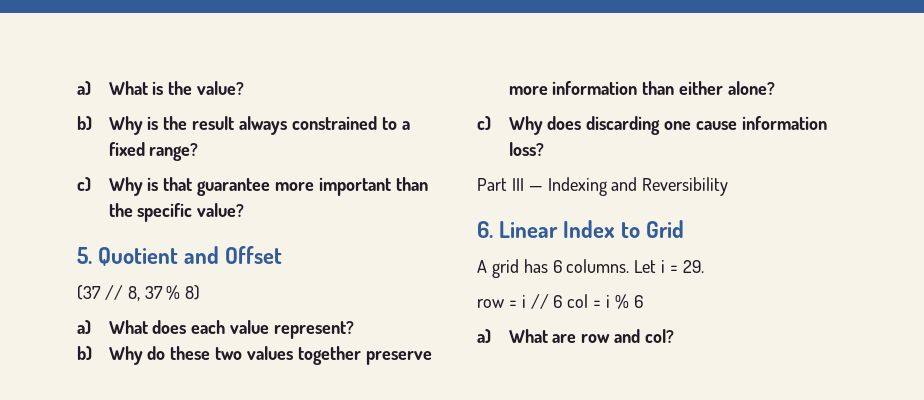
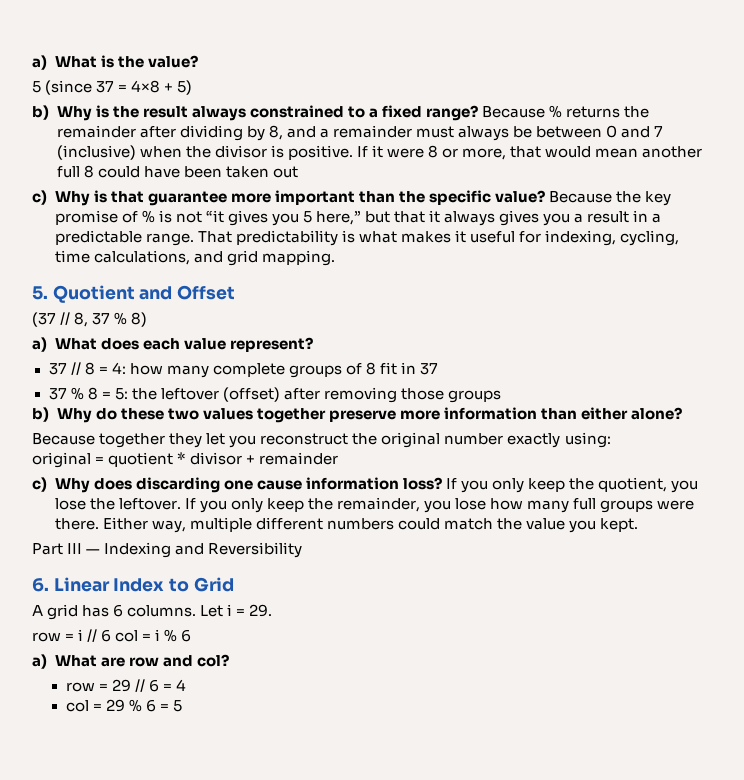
+ 5 (since 37 = 4×8 + 5)
+ Because % returns the remainder after dividing by 8, and a remainder must always be between 0 and 7 (inclusive) when the divisor is positive. If it were 8 or more, that would mean another full 8 could have been taken out
+ Because the key promise of % is not “it gives you 5 here,” but that it always gives you a result in a predictable range. That predictability is what makes it useful for indexing, cycling, time calculations, and grid mapping.
+ 37 // 8 = 4: how many complete groups of 8 fit in 37
+ 37 % 8 = 5: the leftover (offset) after removing those groups
+ Because together they let you reconstruct the original number exactly using:
+ original = quotient * divisor + remainder
+ If you only keep the quotient, you lose the leftover. If you only keep the remainder, you lose how many full groups were there. Either way, multiple different numbers could match the value you kept.
+ row = 29 // 6 = 4
+ col = 29 % 6 = 5

